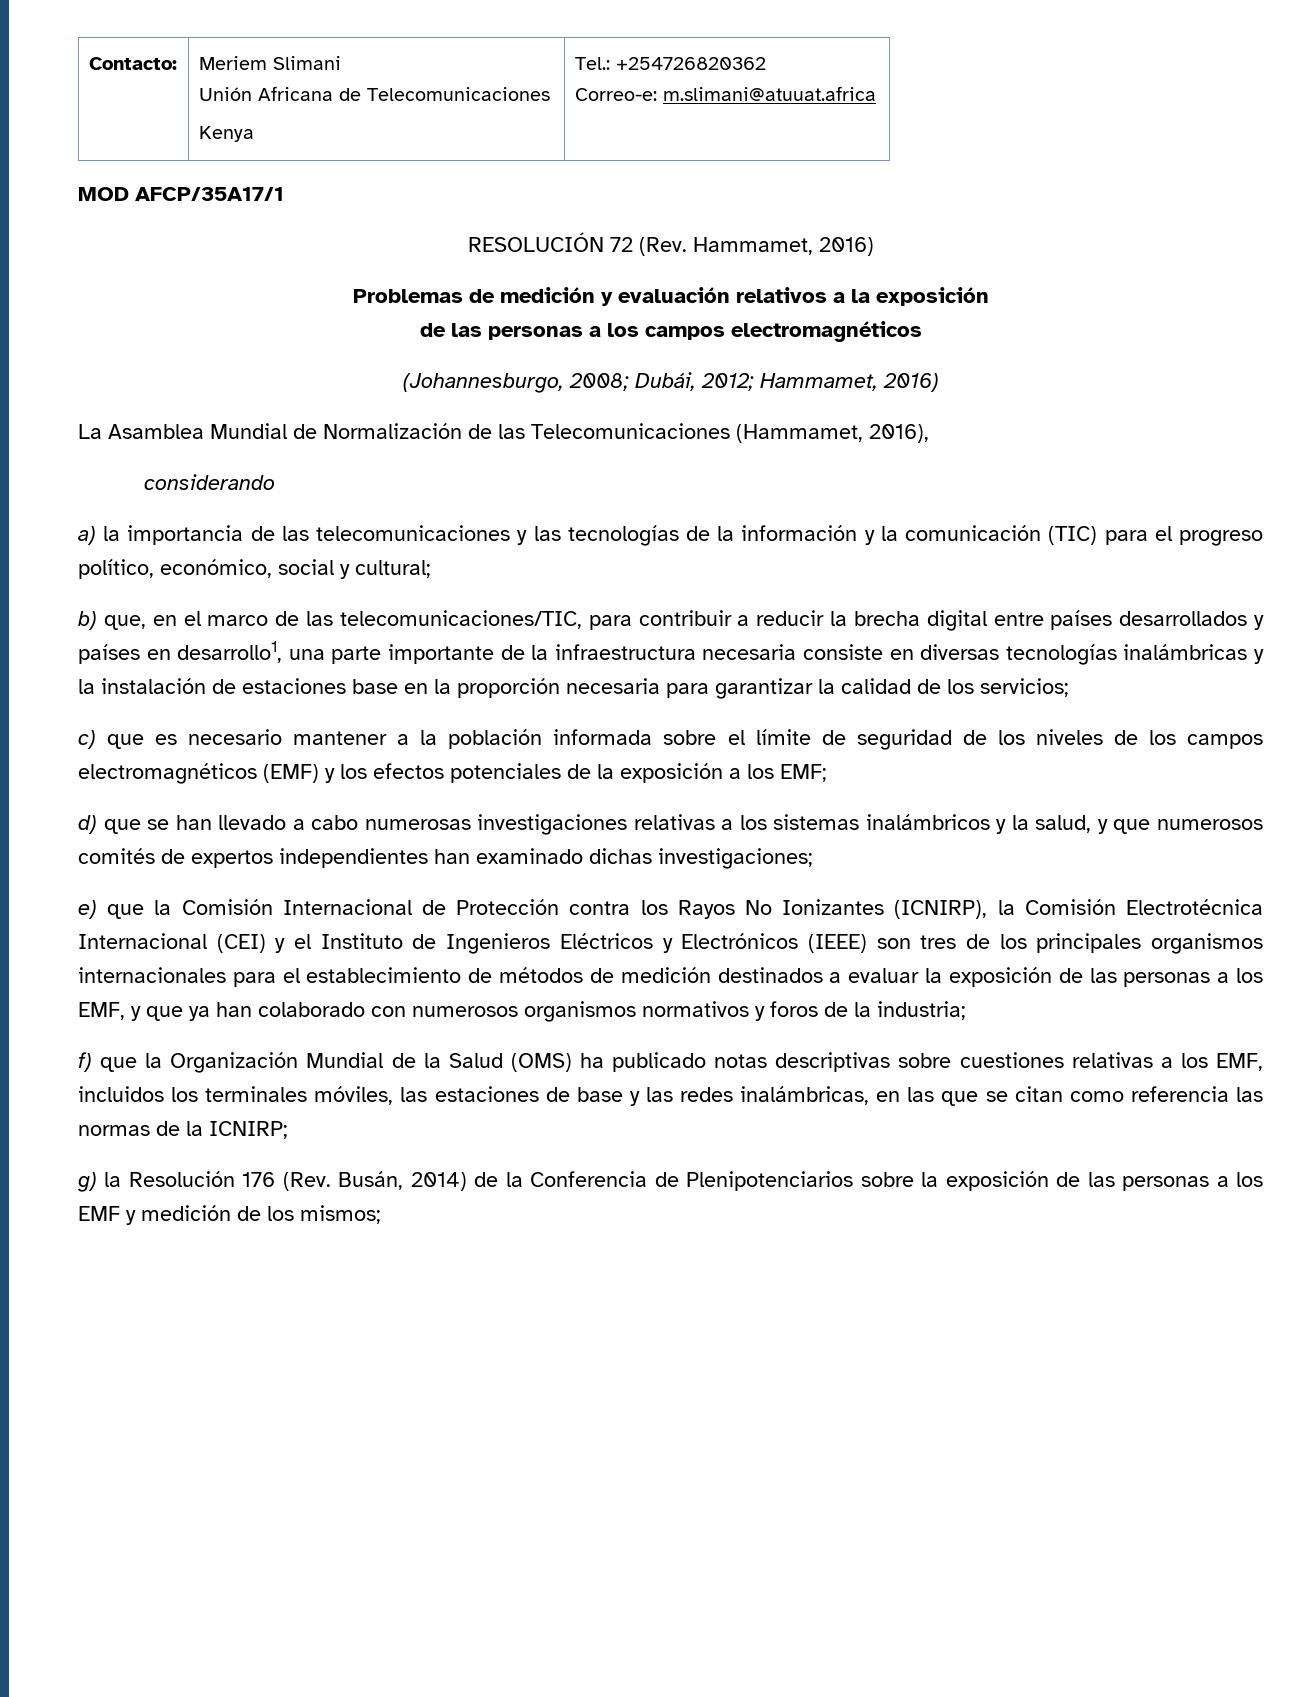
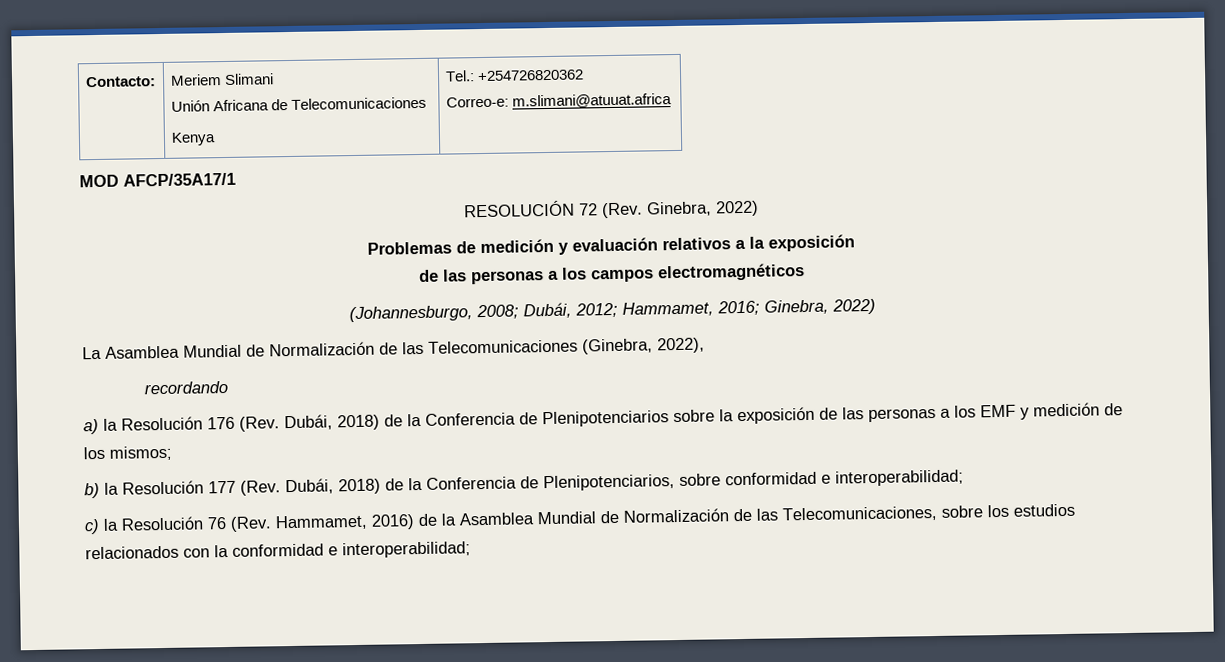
- RESOLUCIÓN 72 (Rev. Hammamet, 2016)
+ RESOLUCIÓN 72 (Rev. Ginebra, 2022)
- (Johannesburgo, 2008; Dubái, 2012; Hammamet, 2016)
+ (Johannesburgo, 2008; Dubái, 2012; Hammamet, 2016; Ginebra, 2022)
- La Asamblea Mundial de Normalización de las Telecomunicaciones (Hammamet, 2016),
- considerando
+ La Asamblea Mundial de Normalización de las Telecomunicaciones (Ginebra, 2022),
+ recordando
- a) la importancia de las telecomunicaciones y las tecnologías de la información y la comunicación (TIC) para el progreso político, económico, social y cultural;
- b) que, en el marco de las telecomunicaciones/TIC, para contribuir a reducir la brecha digital entre países desarrollados y países en desarrollo1, una parte importante de la infraestructura necesaria consiste en diversas tecnologías inalámbricas y la instalación de estaciones base en la proporción necesaria para garantizar la calidad de los servicios;
- c) que es necesario mantener a la población informada sobre el límite de seguridad de los niveles de los campos electromagnéticos (EMF) y los efectos potenciales de la exposición a los EMF;
- d) que se han llevado a cabo numerosas investigaciones relativas a los sistemas inalámbricos y la salud, y que numerosos comités de expertos independientes han examinado dichas investigaciones;
- e) que la Comisión Internacional de Protección contra los Rayos No Ionizantes (ICNIRP), la Comisión Electrotécnica Internacional (CEI) y el Instituto de Ingenieros Eléctricos y Electrónicos (IEEE) son tres de los principales organismos internacionales para el establecimiento de métodos de medición destinados a evaluar la exposición de las personas a los EMF, y que ya han colaborado con numerosos organismos normativos y foros de la industria;
- f) que la Organización Mundial de la Salud (OMS) ha publicado notas descriptivas sobre cuestiones relativas a los EMF, incluidos los terminales móviles, las estaciones de base y las redes inalámbricas, en las que se citan como referencia las normas de la ICNIRP;
- g) la Resolución 176 (Rev. Busán, 2014) de la Conferencia de Plenipotenciarios sobre la exposición de las personas a los EMF y medición de los mismos;
+ a) la Resolución 176 (Rev. Dubái, 2018) de la Conferencia de Plenipotenciarios sobre la exposición de las personas a los EMF y medición de los mismos;
+ b) la Resolución 177 (Rev. Dubái, 2018) de la Conferencia de Plenipotenciarios, sobre conformidad e interoperabilidad;
+ c) la Resolución 76 (Rev. Hammamet, 2016) de la Asamblea Mundial de Normalización de las Telecomunicaciones, sobre los estudios relacionados con la conformidad e interoperabilidad;

